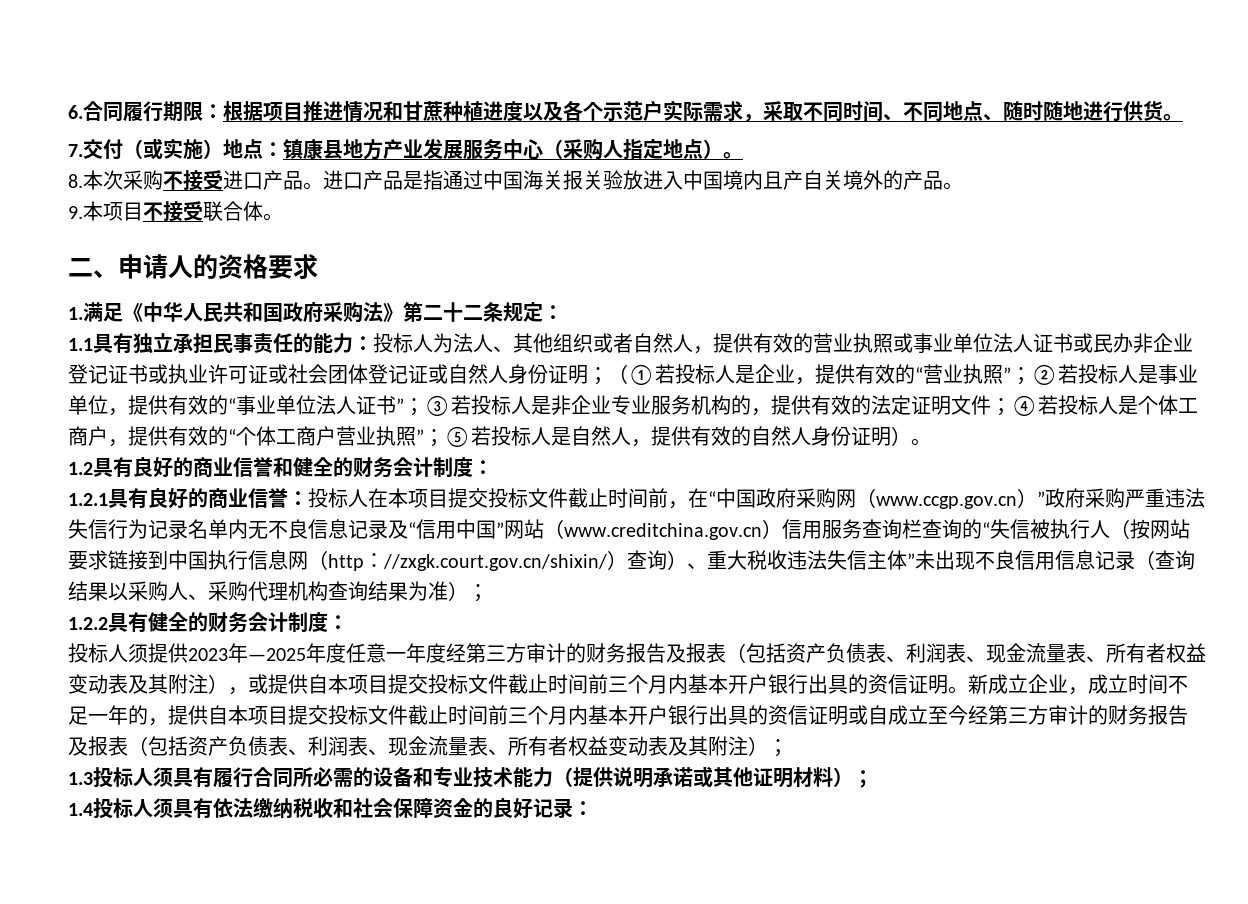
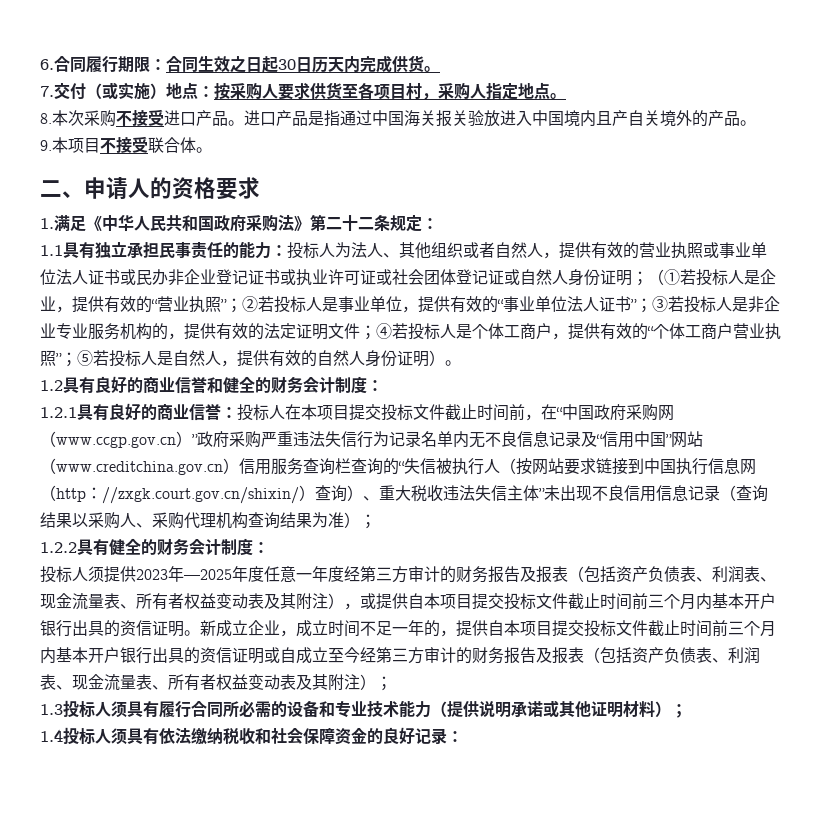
- 6.合同履行期限：根据项目推进情况和甘蔗种植进度以及各个示范户实际需求，采取不同时间、不同地点、随时随地进行供货。
+ 6.合同履行期限：合同生效之日起30日历天内完成供货。
- 7.交付（或实施）地点：镇康县地方产业发展服务中心（采购人指定地点）。
+ 7.交付（或实施）地点：按采购人要求供货至各项目村，采购人指定地点。

